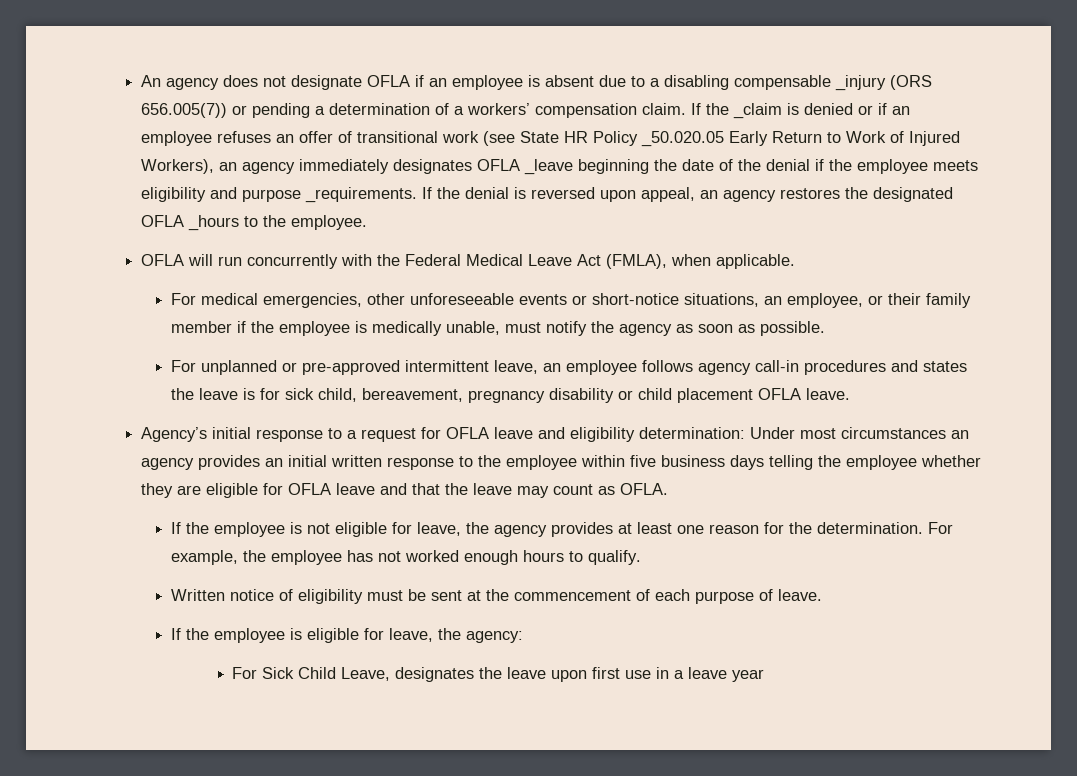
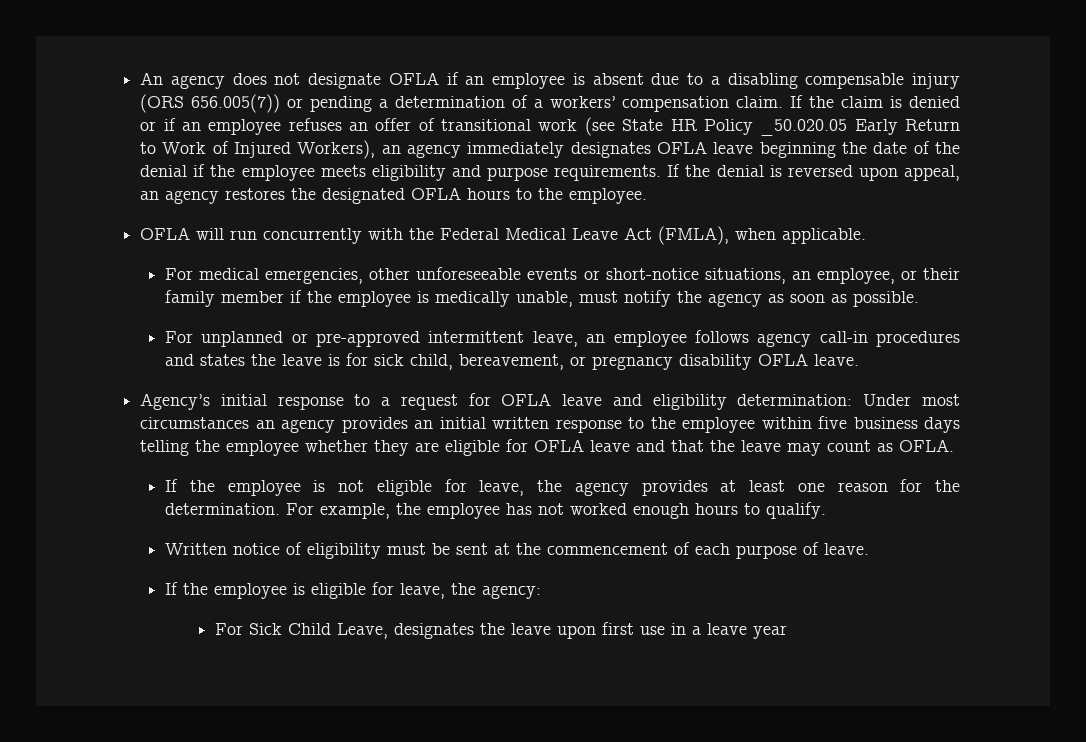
- An agency does not designate OFLA if an employee is absent due to a disabling compensable _injury (ORS 656.005(7)) or pending a determination of a workers’ compensation claim.
+ An agency does not designate OFLA if an employee is absent due to a disabling compensable injury (ORS 656.005(7)) or pending a determination of a workers’ compensation claim.
- If the _claim is denied or if an employee refuses an offer of transitional work (see State HR Policy _50.020.05 Early Return to Work of Injured Workers), an agency immediately designates OFLA _leave beginning the date of the denial if the employee meets eligibility and purpose _requirements.
+ If the claim is denied or if an employee refuses an offer of transitional work (see State HR Policy _50.020.05 Early Return to Work of Injured Workers), an agency immediately designates OFLA leave beginning the date of the denial if the employee meets eligibility and purpose requirements.
- If the denial is reversed upon appeal, an agency restores the designated OFLA _hours to the employee.
+ If the denial is reversed upon appeal, an agency restores the designated OFLA hours to the employee.
- For unplanned or pre-approved intermittent leave, an employee follows agency call-in procedures and states the leave is for sick child, bereavement, pregnancy disability or child placement OFLA leave.
+ For unplanned or pre-approved intermittent leave, an employee follows agency call-in procedures and states the leave is for sick child, bereavement, or pregnancy disability OFLA leave.

